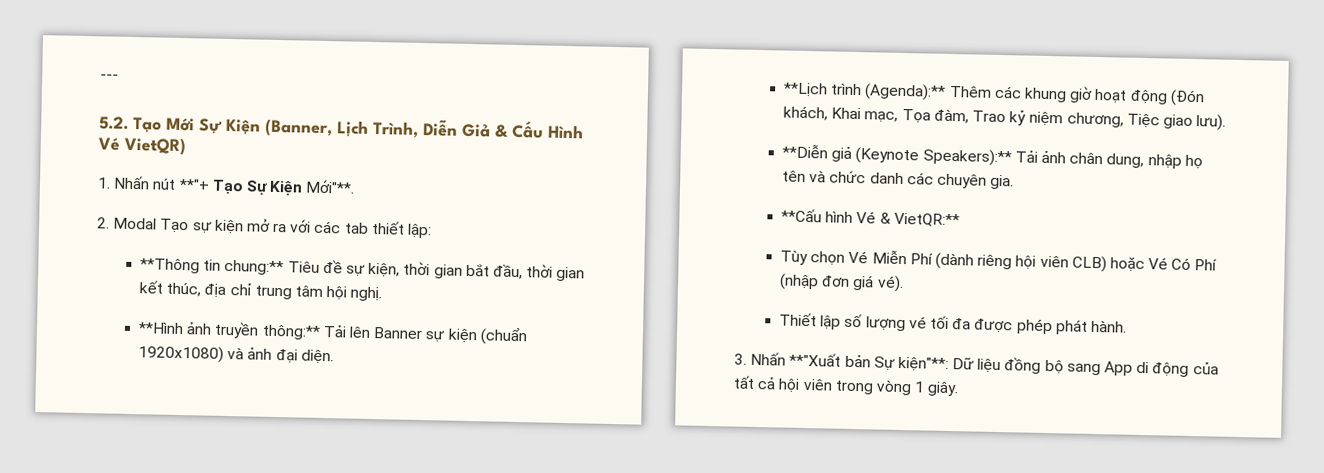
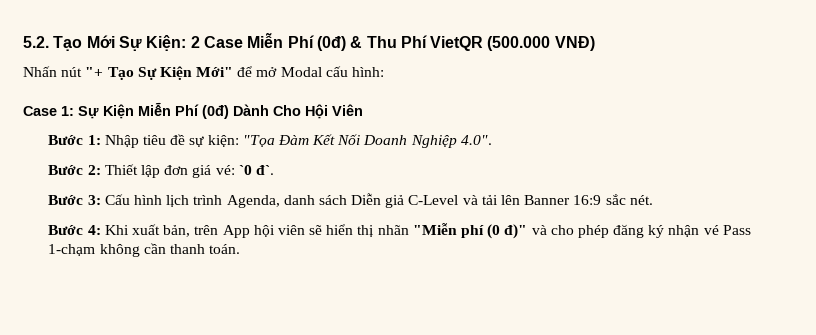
- ---
- 5.2. Tạo Mới Sự Kiện (Banner, Lịch Trình, Diễn Giả & Cấu Hình Vé VietQR)
- 1. Nhấn nút **"+ Tạo Sự Kiện Mới"**.
- 2. Modal Tạo sự kiện mở ra với các tab thiết lập:
- **Thông tin chung:** Tiêu đề sự kiện, thời gian bắt đầu, thời gian kết thúc, địa chỉ trung tâm hội nghị.
- **Hình ảnh truyền thông:** Tải lên Banner sự kiện (chuẩn 1920x1080) và ảnh đại diện.
- **Lịch trình (Agenda):** Thêm các khung giờ hoạt động (Đón khách, Khai mạc, Tọa đàm, Trao kỷ niệm chương, Tiệc giao lưu).
- **Diễn giả (Keynote Speakers):** Tải ảnh chân dung, nhập họ tên và chức danh các chuyên gia.
- **Cấu hình Vé & VietQR:**
- Tùy chọn Vé Miễn Phí (dành riêng hội viên CLB) hoặc Vé Có Phí (nhập đơn giá vé).
- Thiết lập số lượng vé tối đa được phép phát hành.
- 3. Nhấn **"Xuất bản Sự kiện"**: Dữ liệu đồng bộ sang App di động của tất cả hội viên trong vòng 1 giây.
+ 5.2. Tạo Mới Sự Kiện: 2 Case Miễn Phí (0đ) & Thu Phí VietQR (500.000 VNĐ)
+ Nhấn nút "+ Tạo Sự Kiện Mới" để mở Modal cấu hình:
+ Case 1: Sự Kiện Miễn Phí (0đ) Dành Cho Hội Viên
+ Bước 1: Nhập tiêu đề sự kiện: "Tọa Đàm Kết Nối Doanh Nghiệp 4.0".
+ Bước 2: Thiết lập đơn giá vé: `0 đ`.
+ Bước 3: Cấu hình lịch trình Agenda, danh sách Diễn giả C-Level và tải lên Banner 16:9 sắc nét.
+ Bước 4: Khi xuất bản, trên App hội viên sẽ hiển thị nhãn "Miễn phí (0 đ)" và cho phép đăng ký nhận vé Pass 1-chạm không cần thanh toán.

